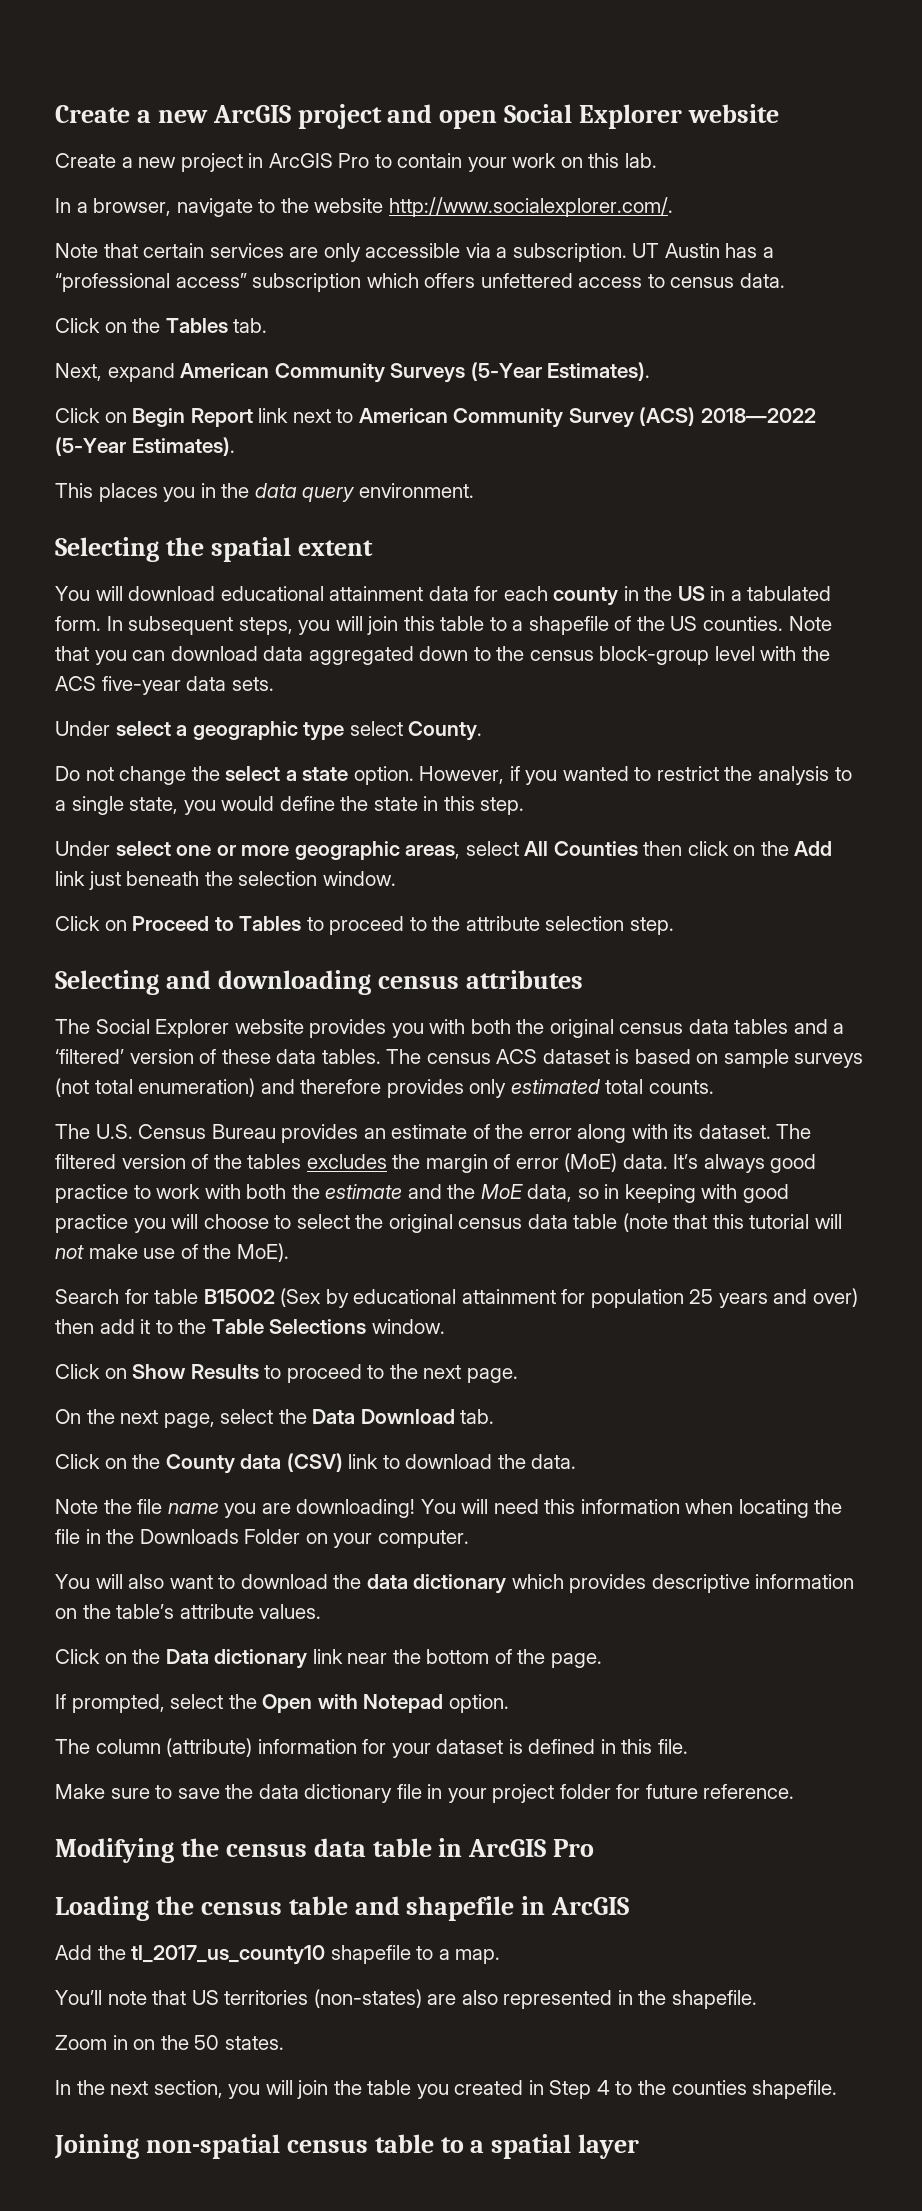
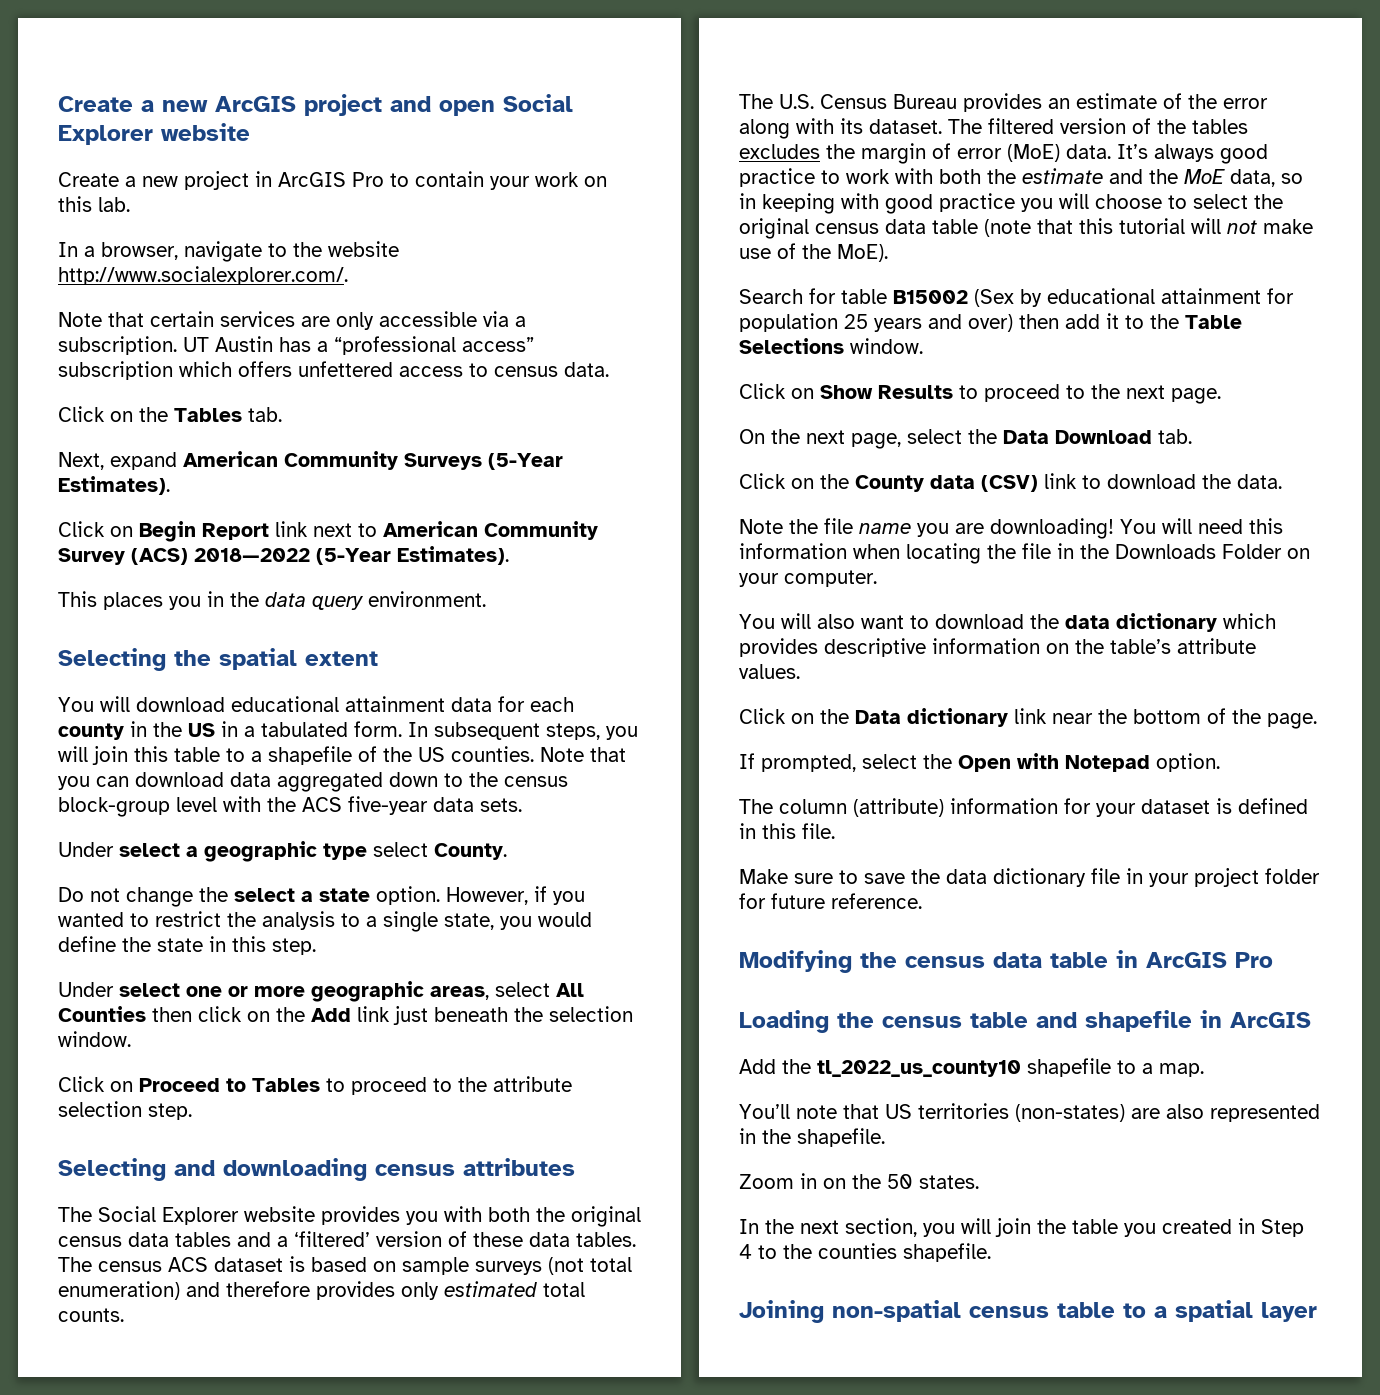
- Add the tl_2017_us_county10 shapefile to a map.
+ Add the tl_2022_us_county10 shapefile to a map.

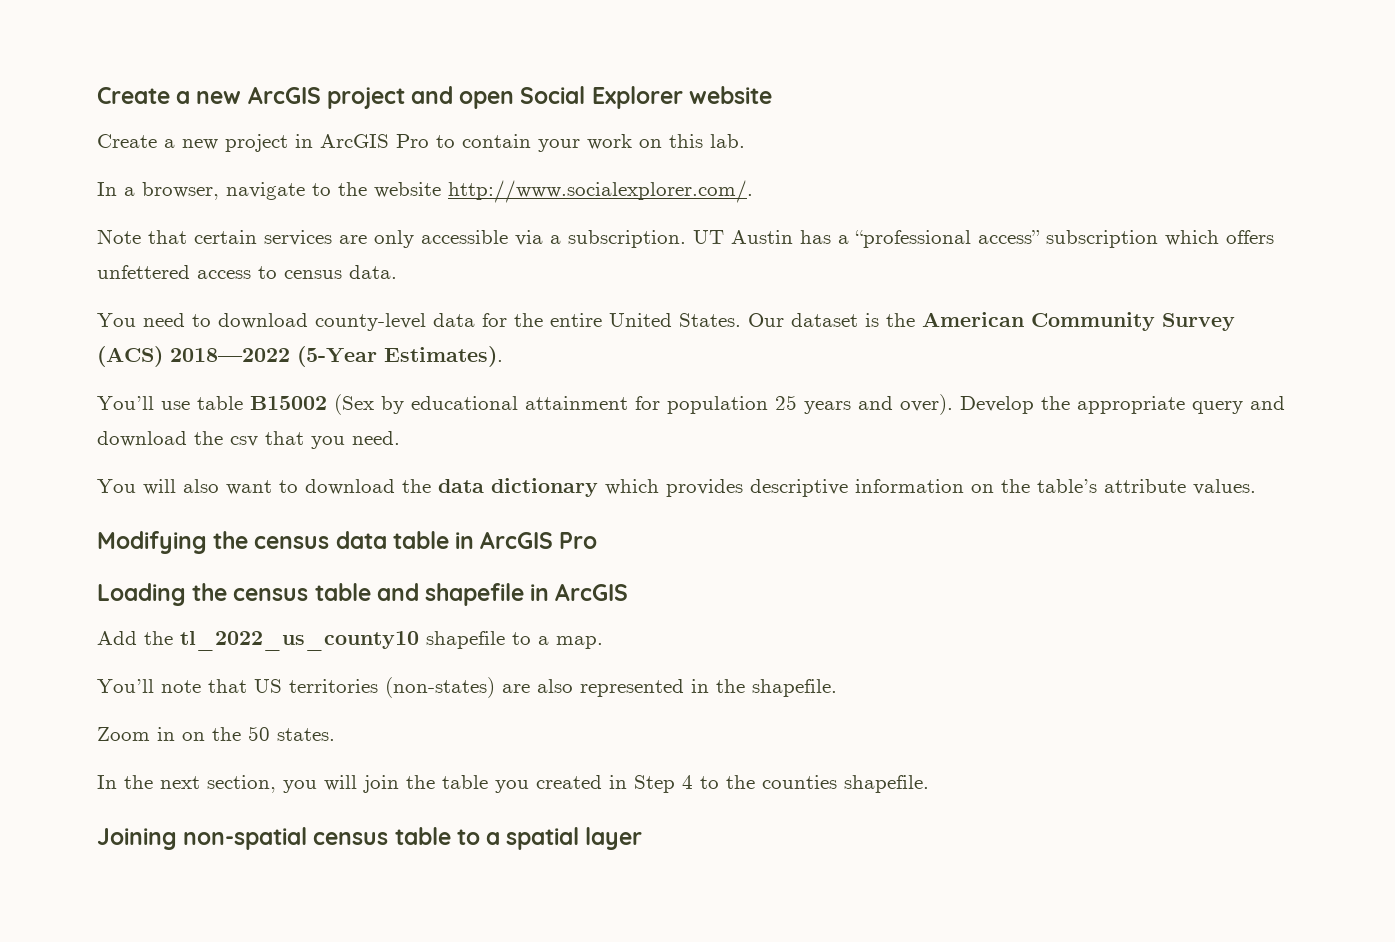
- Click on the Tables tab.
- Next, expand American Community Surveys (5-Year Estimates).
- Click on Begin Report link next to American Community Survey (ACS) 2018—2022 (5-Year Estimates).
+ You need to download county-level data for the entire United States. Our dataset is the American Community Survey (ACS) 2018—2022 (5-Year Estimates).
- This places you in the data query environment.
- Selecting the spatial extent
- You will download educational attainment data for each county in the US in a tabulated form. In subsequent steps, you will join this table to a shapefile of the US counties. Note that you can download data aggregated down to the census block-group level with the ACS five-year data sets.
- Under select a geographic type select County.
- Do not change the select a state option. However, if you wanted to restrict the analysis to a single state, you would define the state in this step.
- Under select one or more geographic areas, select All Counties then click on the Add link just beneath the selection window.
- Click on Proceed to Tables to proceed to the attribute selection step.
- Selecting and downloading census attributes
- The Social Explorer website provides you with both the original census data tables and a ‘filtered’ version of these data tables. The census ACS dataset is based on sample surveys (not total enumeration) and therefore provides only estimated total counts.
- The U.S. Census Bureau provides an estimate of the error along with its dataset. The filtered version of the tables excludes the margin of error (MoE) data. It’s always good practice to work with both the estimate and the MoE data, so in keeping with good practice you will choose to select the original census data table (note that this tutorial will not make use of the MoE).
- Search for table B15002 (Sex by educational attainment for population 25 years and over) then add it to the Table Selections window.
- Click on Show Results to proceed to the next page.
- On the next page, select the Data Download tab.
- Click on the County data (CSV) link to download the data.
- Note the file name you are downloading! You will need this information when locating the file in the Downloads Folder on your computer.
+ You’ll use table B15002 (Sex by educational attainment for population 25 years and over). Develop the appropriate query and download the csv that you need.
- Click on the Data dictionary link near the bottom of the page.
- If prompted, select the Open with Notepad option.
- The column (attribute) information for your dataset is defined in this file.
- Make sure to save the data dictionary file in your project folder for future reference.

